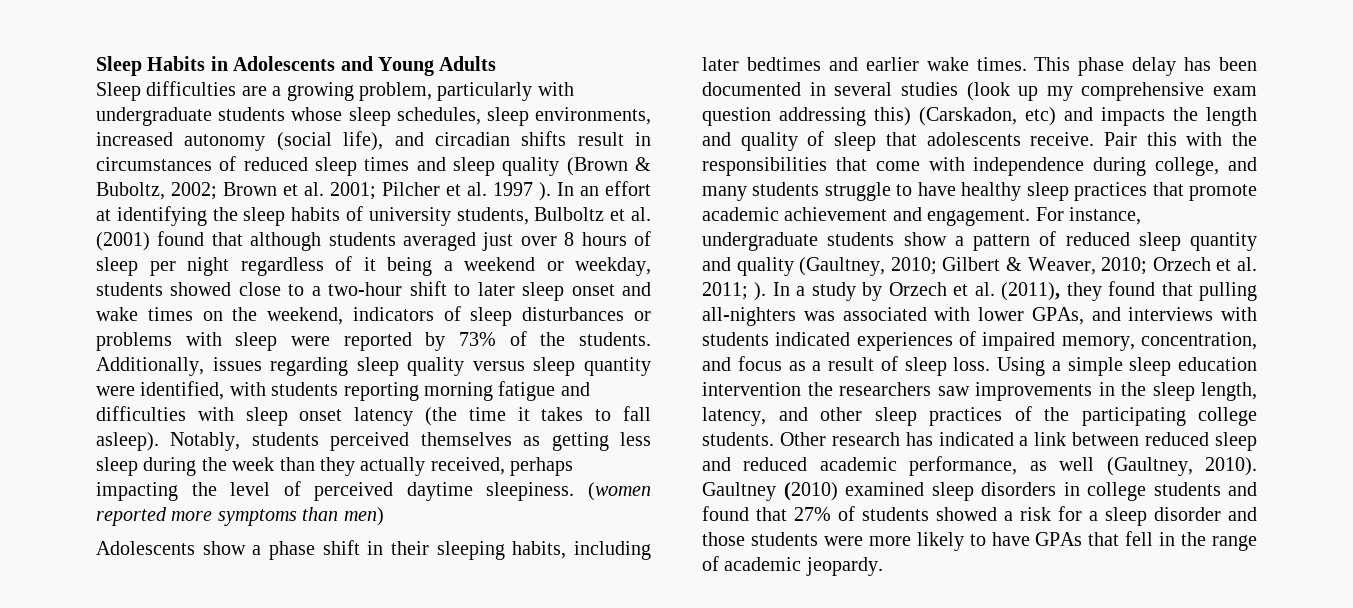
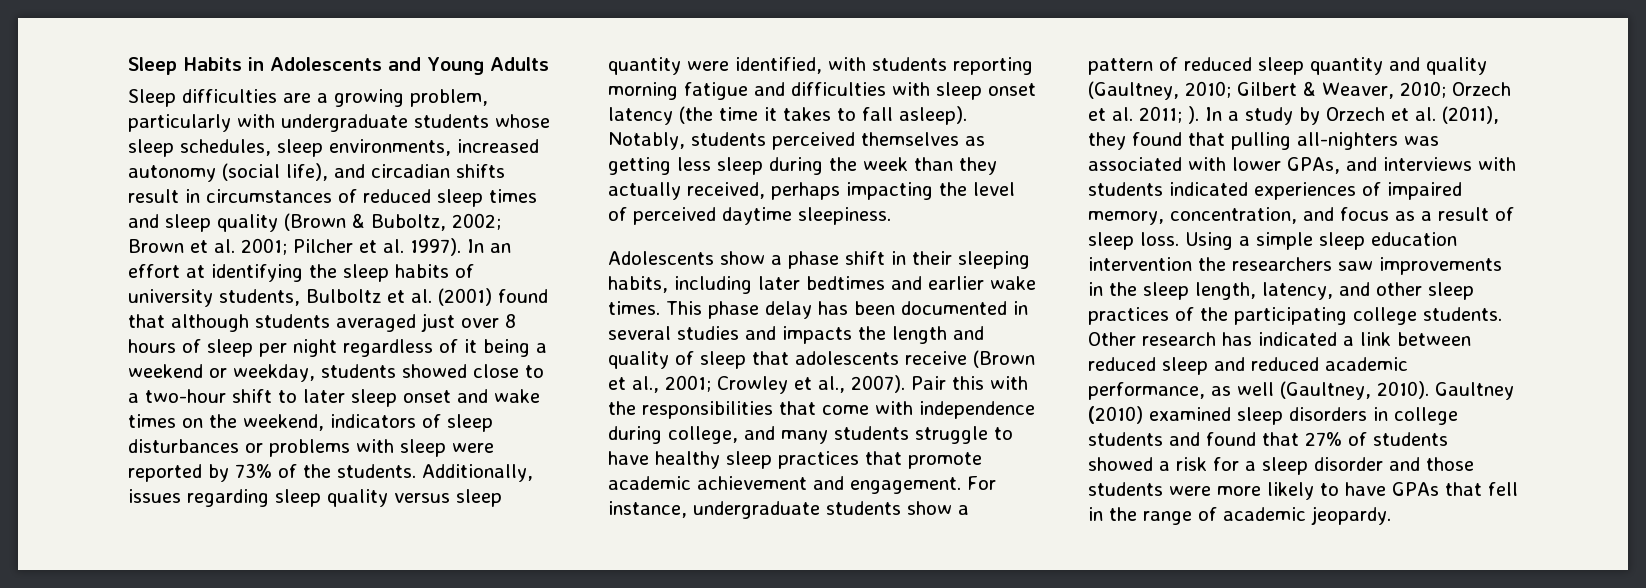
- Sleep difficulties are a growing problem, particularly with undergraduate students whose sleep schedules, sleep environments, increased autonomy (social life), and circadian shifts result in circumstances of reduced sleep times and sleep quality (Brown & Buboltz, 2002; Brown et al. 2001; Pilcher et al. 1997 ).
+ Sleep difficulties are a growing problem, particularly with undergraduate students whose sleep schedules, sleep environments, increased autonomy (social life), and circadian shifts result in circumstances of reduced sleep times and sleep quality (Brown & Buboltz, 2002; Brown et al. 2001; Pilcher et al. 1997).
- (women reported more symptoms than men)
- This phase delay has been documented in several studies (look up my comprehensive exam question addressing this) (Carskadon, etc) and impacts the length and quality of sleep that adolescents receive.
+ This phase delay has been documented in several studies and impacts the length and quality of sleep that adolescents receive (Brown et al., 2001; Crowley et al., 2007).

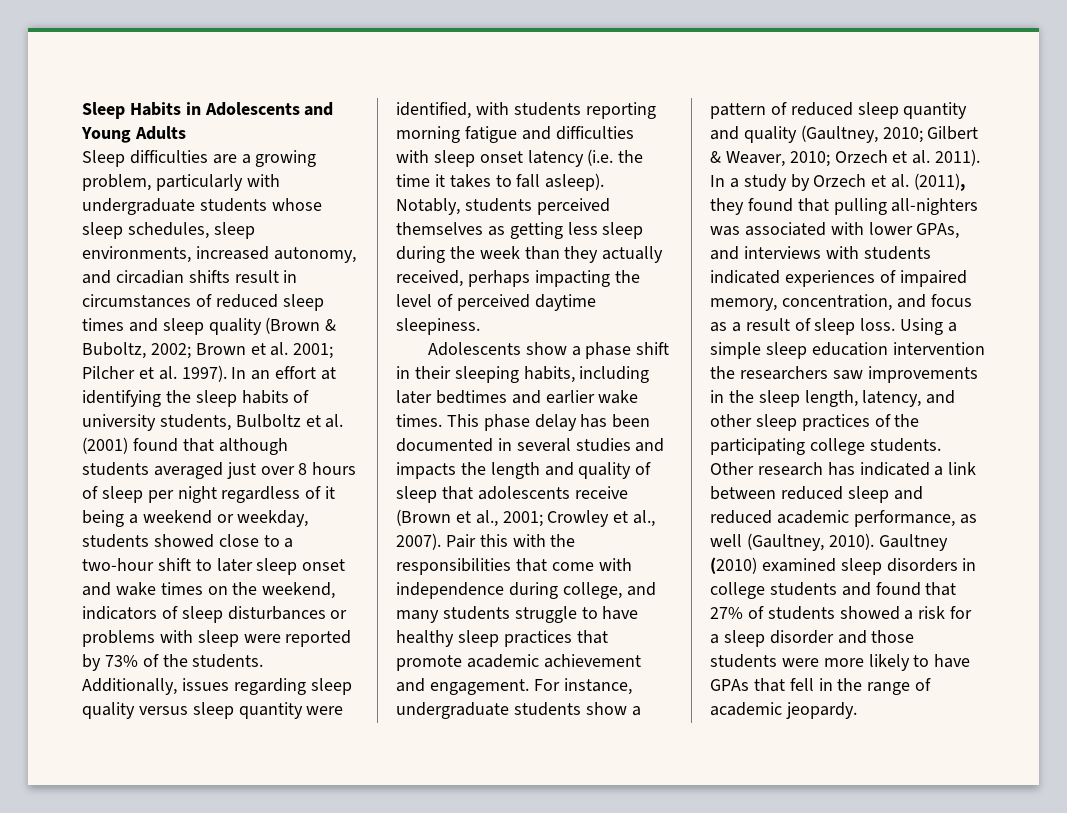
- Sleep difficulties are a growing problem, particularly with undergraduate students whose sleep schedules, sleep environments, increased autonomy (social life), and circadian shifts result in circumstances of reduced sleep times and sleep quality (Brown & Buboltz, 2002; Brown et al. 2001; Pilcher et al. 1997).
+ Sleep difficulties are a growing problem, particularly with undergraduate students whose sleep schedules, sleep environments, increased autonomy, and circadian shifts result in circumstances of reduced sleep times and sleep quality (Brown & Buboltz, 2002; Brown et al. 2001; Pilcher et al. 1997).
- Additionally, issues regarding sleep quality versus sleep quantity were identified, with students reporting morning fatigue and difficulties with sleep onset latency (the time it takes to fall asleep).
+ Additionally, issues regarding sleep quality versus sleep quantity were identified, with students reporting morning fatigue and difficulties with sleep onset latency (i.e. the time it takes to fall asleep).
- For instance, undergraduate students show a pattern of reduced sleep quantity and quality (Gaultney, 2010; Gilbert & Weaver, 2010; Orzech et al. 2011; ).
+ For instance, undergraduate students show a pattern of reduced sleep quantity and quality (Gaultney, 2010; Gilbert & Weaver, 2010; Orzech et al. 2011).

